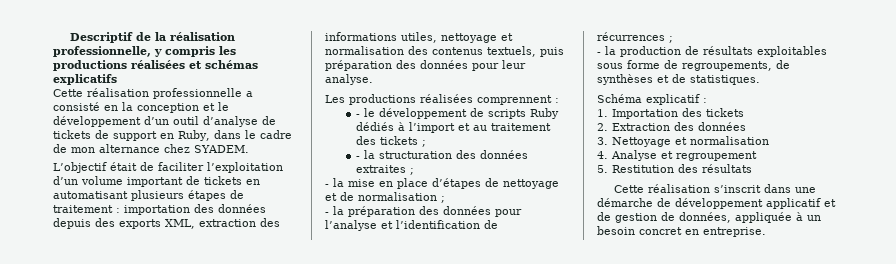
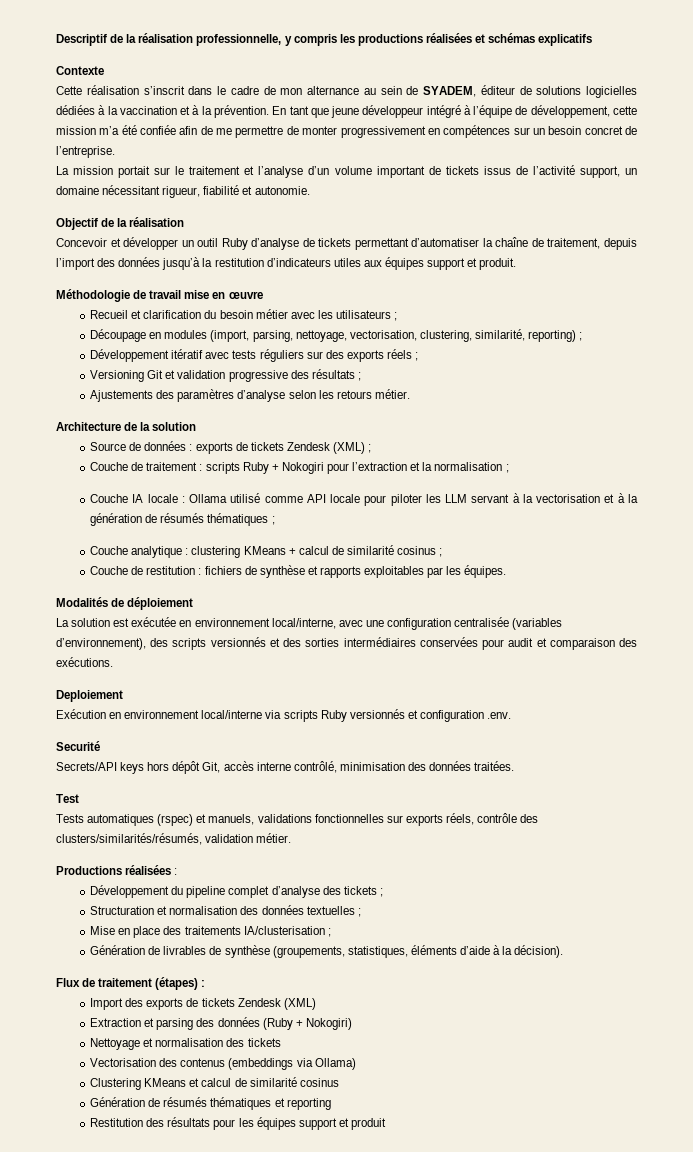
- Cette réalisation professionnelle a consisté en la conception et le développement d’un outil d’analyse de tickets de support en Ruby, dans le cadre de mon alternance chez SYADEM.
- L’objectif était de faciliter l’exploitation d’un volume important de tickets en automatisant plusieurs étapes de traitement : importation des données depuis des exports XML, extraction des informations utiles, nettoyage et normalisation des contenus textuels, puis préparation des données pour leur analyse.
- Les productions réalisées comprennent :
- - le développement de scripts Ruby dédiés à l’import et au traitement des tickets ;
+ Contexte
+ Cette réalisation s’inscrit dans le cadre de mon alternance au sein de SYADEM, éditeur de solutions logicielles dédiées à la vaccination et à la prévention. En tant que jeune développeur intégré à l’équipe de développement, cette mission m’a été confiée afin de me permettre de monter progressivement en compétences sur un besoin concret de l’entreprise.
+ La mission portait sur le traitement et l’analyse d’un volume important de tickets issus de l’activité support, un domaine nécessitant rigueur, fiabilité et autonomie.
+ Objectif de la réalisation
+ Concevoir et développer un outil Ruby d’analyse de tickets permettant d’automatiser la chaîne de traitement, depuis l’import des données jusqu’à la restitution d’indicateurs utiles aux équipes support et produit.
+ Méthodologie de travail mise en œuvre
+ Recueil et clarification du besoin métier avec les utilisateurs ;
+ Découpage en modules (import, parsing, nettoyage, vectorisation, clustering, similarité, reporting) ;
+ Développement itératif avec tests réguliers sur des exports réels ;
+ Versioning Git et validation progressive des résultats ;
+ Ajustements des paramètres d’analyse selon les retours métier.
+ Architecture de la solution
+ Source de données : exports de tickets Zendesk (XML) ;
+ Couche de traitement : scripts Ruby + Nokogiri pour l’extraction et la normalisation ;
+ Couche IA locale : Ollama utilisé comme API locale pour piloter les LLM servant à la vectorisation et à la génération de résumés thématiques ;
+ Couche analytique : clustering KMeans + calcul de similarité cosinus ;
+ Couche de restitution : fichiers de synthèse et rapports exploitables par les équipes.
+ Modalités de déploiement
+ La solution est exécutée en environnement local/interne, avec une configuration centralisée (variables d’environnement), des scripts versionnés et des sorties intermédiaires conservées pour audit et comparaison des exécutions.
+ Deploiement
+ Exécution en environnement local/interne via scripts Ruby versionnés et configuration .env.
+ Securité
+ Secrets/API keys hors dépôt Git, accès interne contrôlé, minimisation des données traitées.
+ Test
+ Tests automatiques (rspec) et manuels, validations fonctionnelles sur exports réels, contrôle des clusters/similarités/résumés, validation métier.
+ Productions réalisées :
+ Développement du pipeline complet d’analyse des tickets ;
- - la structuration des données extraites ;
- - la mise en place d’étapes de nettoyage et de normalisation ;
- - la préparation des données pour l’analyse et l’identification de récurrences ;
- - la production de résultats exploitables sous forme de regroupements, de synthèses et de statistiques.
- Schéma explicatif :
- 1. Importation des tickets
- 2. Extraction des données
- 3. Nettoyage et normalisation
- 4. Analyse et regroupement
- 5. Restitution des résultats
- Cette réalisation s’inscrit dans une démarche de développement applicatif et de gestion de données, appliquée à un besoin concret en entreprise.
+ Structuration et normalisation des données textuelles ;
+ Mise en place des traitements IA/clusterisation ;
+ Génération de livrables de synthèse (groupements, statistiques, éléments d’aide à la décision).
+ Flux de traitement (étapes) :
+ Import des exports de tickets Zendesk (XML)
+ Extraction et parsing des données (Ruby + Nokogiri)
+ Nettoyage et normalisation des tickets
+ Vectorisation des contenus (embeddings via Ollama)
+ Clustering KMeans et calcul de similarité cosinus
+ Génération de résumés thématiques et reporting
+ Restitution des résultats pour les équipes support et produit

